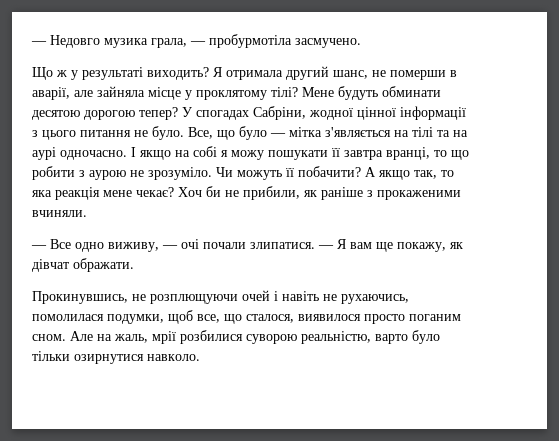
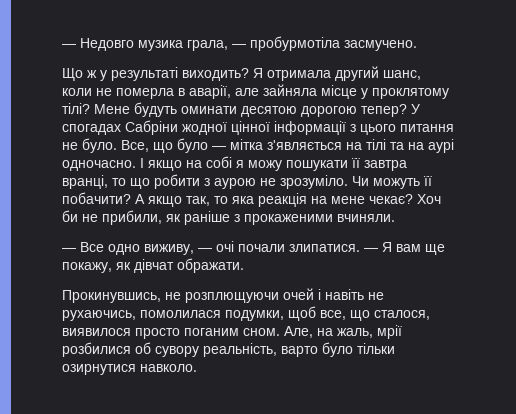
- Я отримала другий шанс, не померши в аварії, але зайняла місце у проклятому тілі?
+ Я отримала другий шанс, коли не померла в аварії, але зайняла місце у проклятому тілі?
- Мене будуть обминати десятою дорогою тепер?
+ Мене будуть оминати десятою дорогою тепер?
- У спогадах Сабріни, жодної цінної інформації з цього питання не було.
+ У спогадах Сабріни жодної цінної інформації з цього питання не було.
- А якщо так, то яка реакція мене чекає?
+ А якщо так, то яка реакція на мене чекає?
- Але на жаль, мрії розбилися суворою реальністю, варто було тільки озирнутися навколо.
+ Але, на жаль, мрії розбилися об сувору реальність, варто було тільки озирнутися навколо.

